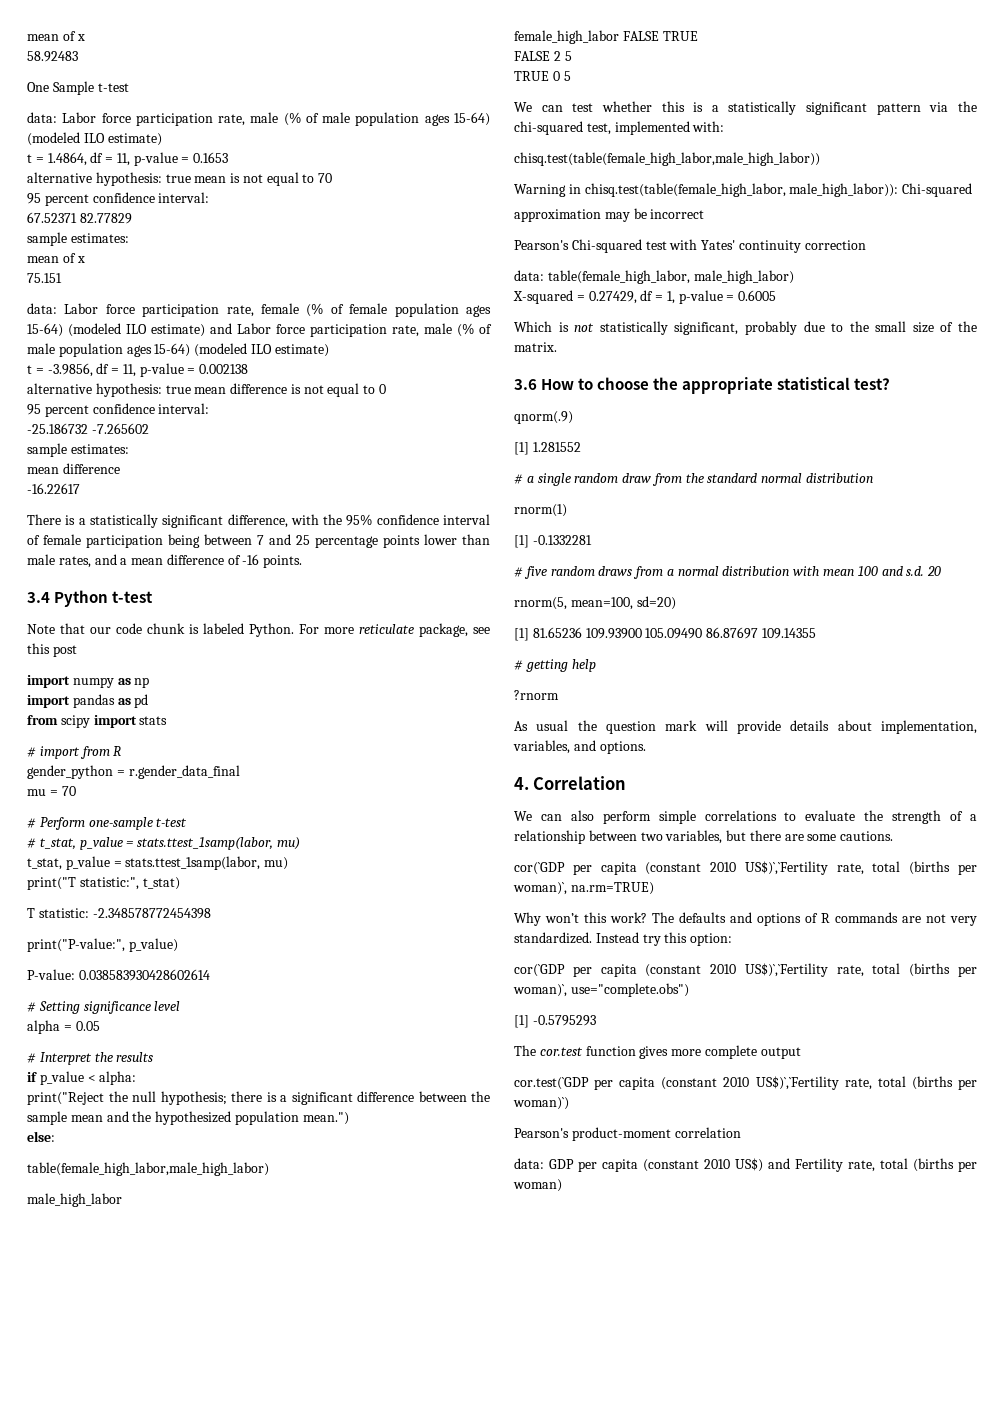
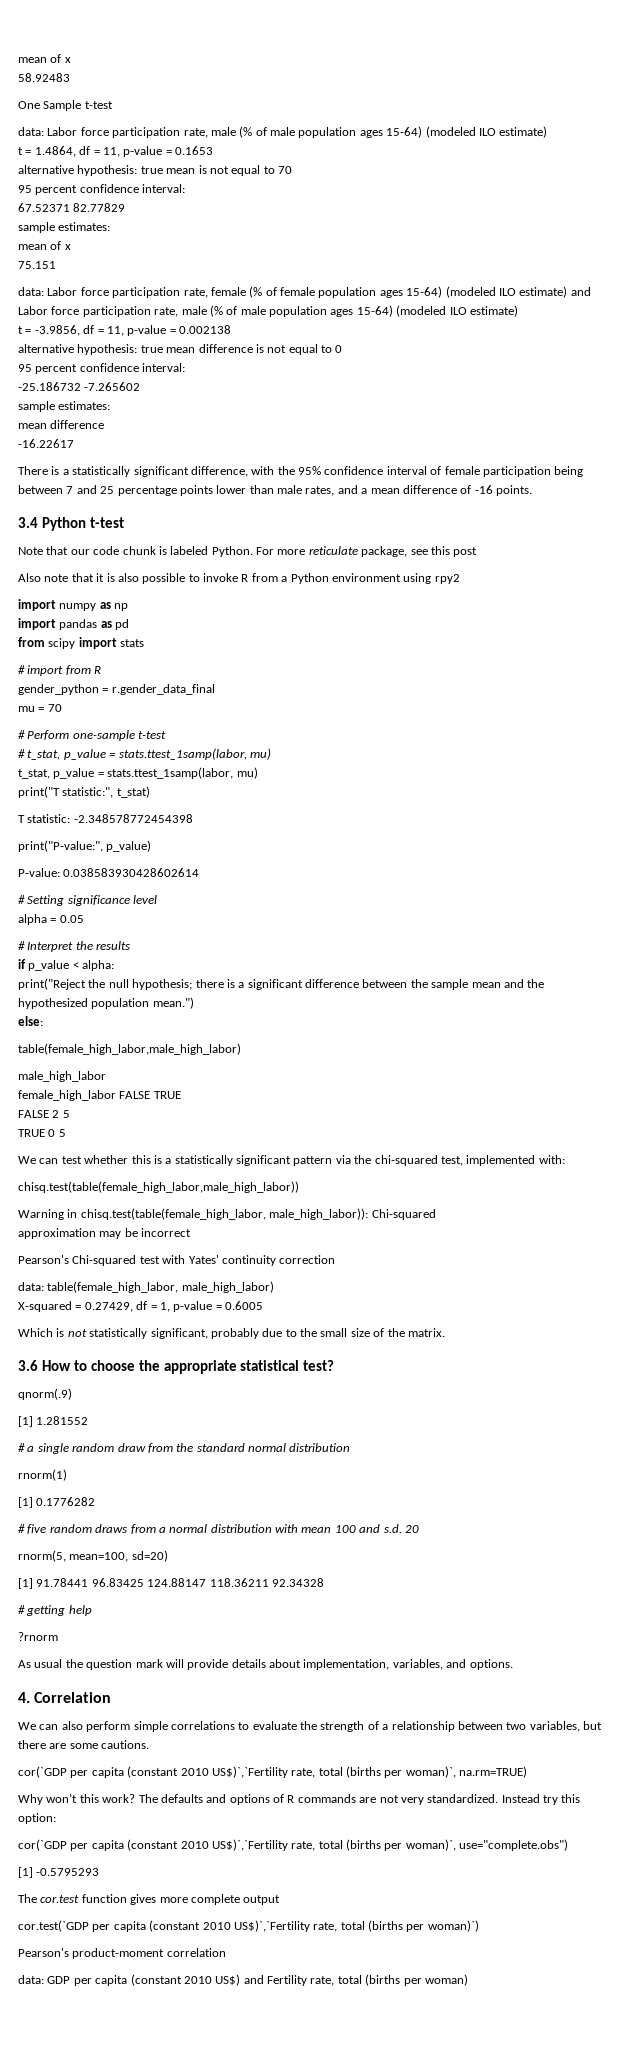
+ Also note that it is also possible to invoke R from a Python environment using rpy2
- [1] -0.1332281
+ [1] 0.1776282
- [1] 81.65236 109.93900 105.09490 86.87697 109.14355
+ [1] 91.78441 96.83425 124.88147 118.36211 92.34328

